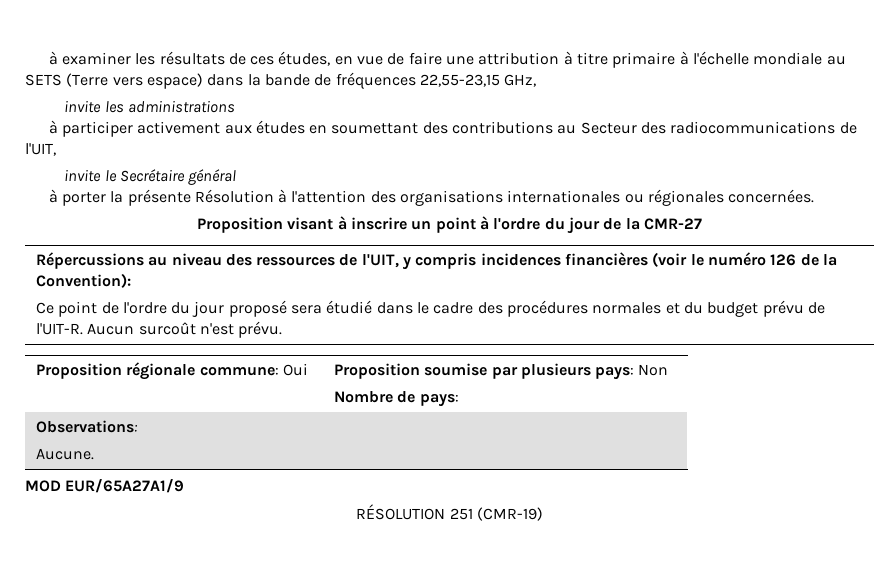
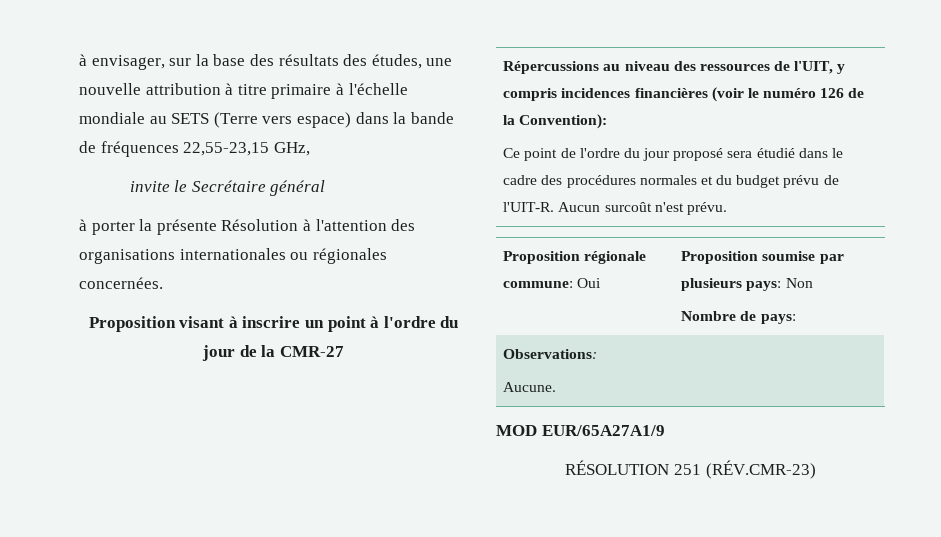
- à examiner les résultats de ces études, en vue de faire une attribution à titre primaire à l'échelle mondiale au SETS (Terre vers espace) dans la bande de fréquences 22,55-23,15 GHz,
+ à envisager, sur la base des résultats des études, une nouvelle attribution à titre primaire à l'échelle mondiale au SETS (Terre vers espace) dans la bande de fréquences 22,55-23,15 GHz,
- invite les administrations
- à participer activement aux études en soumettant des contributions au Secteur des radiocommunications de l'UIT,
- RÉSOLUTION 251 (CMR-19)
+ RÉSOLUTION 251 (RÉV.CMR-23)

